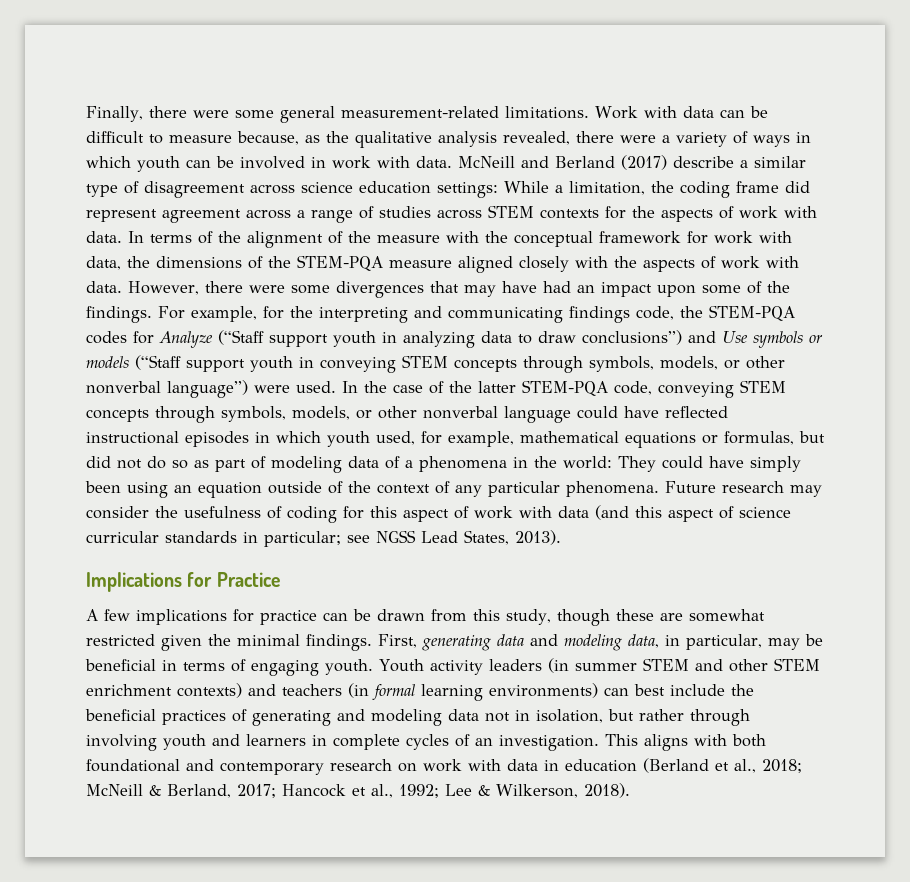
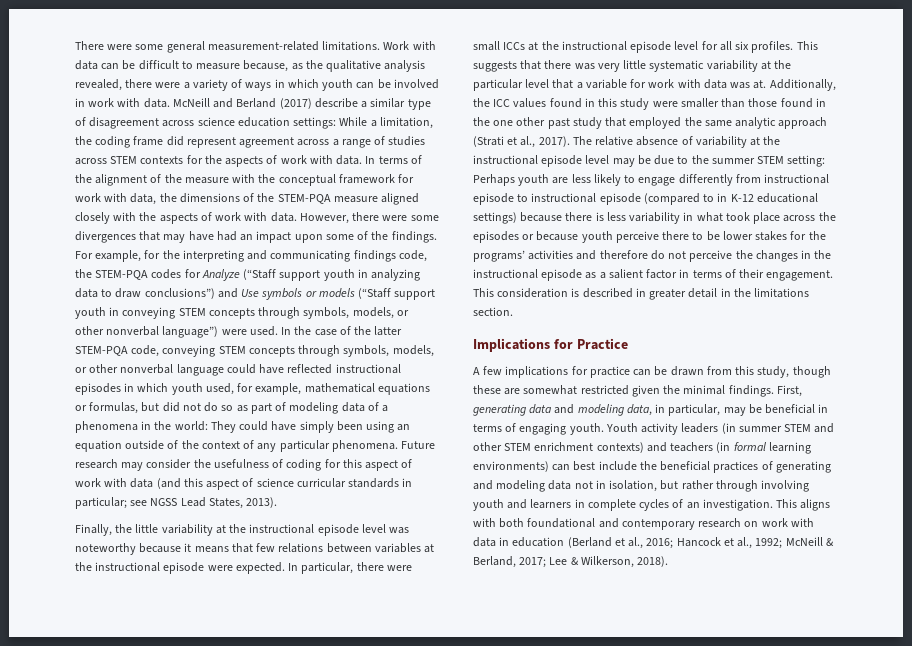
- Finally, there were some general measurement-related limitations.
+ There were some general measurement-related limitations.
+ Finally, the little variability at the instructional episode level was noteworthy because it means that few relations between variables at the instructional episode were expected. In particular, there were small ICCs at the instructional episode level for all six profiles. This suggests that there was very little systematic variability at the particular level that a variable for work with data was at. Additionally, the ICC values found in this study were smaller than those found in the one other past study that employed the same analytic approach (Strati et al., 2017). The relative absence of variability at the instructional episode level may be due to the summer STEM setting: Perhaps youth are less likely to engage differently from instructional episode to instructional episode (compared to in K-12 educational settings) because there is less variability in what took place across the episodes or because youth perceive there to be lower stakes for the programs’ activities and therefore do not perceive the changes in the instructional episode as a salient factor in terms of their engagement. This consideration is described in greater detail in the limitations section.
- This aligns with both foundational and contemporary research on work with data in education (Berland et al., 2018; McNeill & Berland, 2017; Hancock et al., 1992; Lee & Wilkerson, 2018).
+ This aligns with both foundational and contemporary research on work with data in education (Berland et al., 2016; Hancock et al., 1992; McNeill & Berland, 2017; Lee & Wilkerson, 2018).

